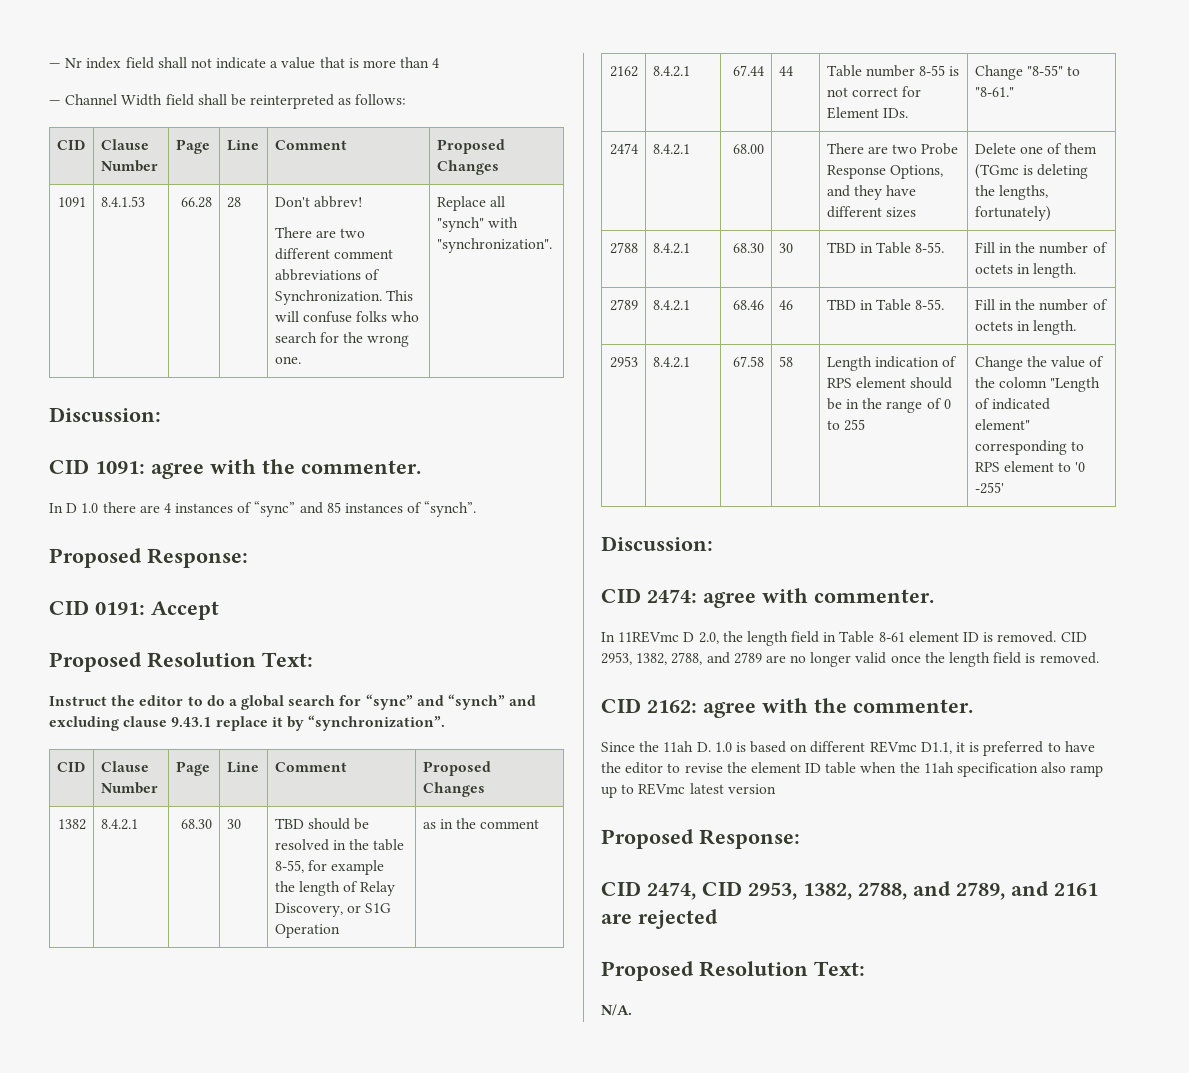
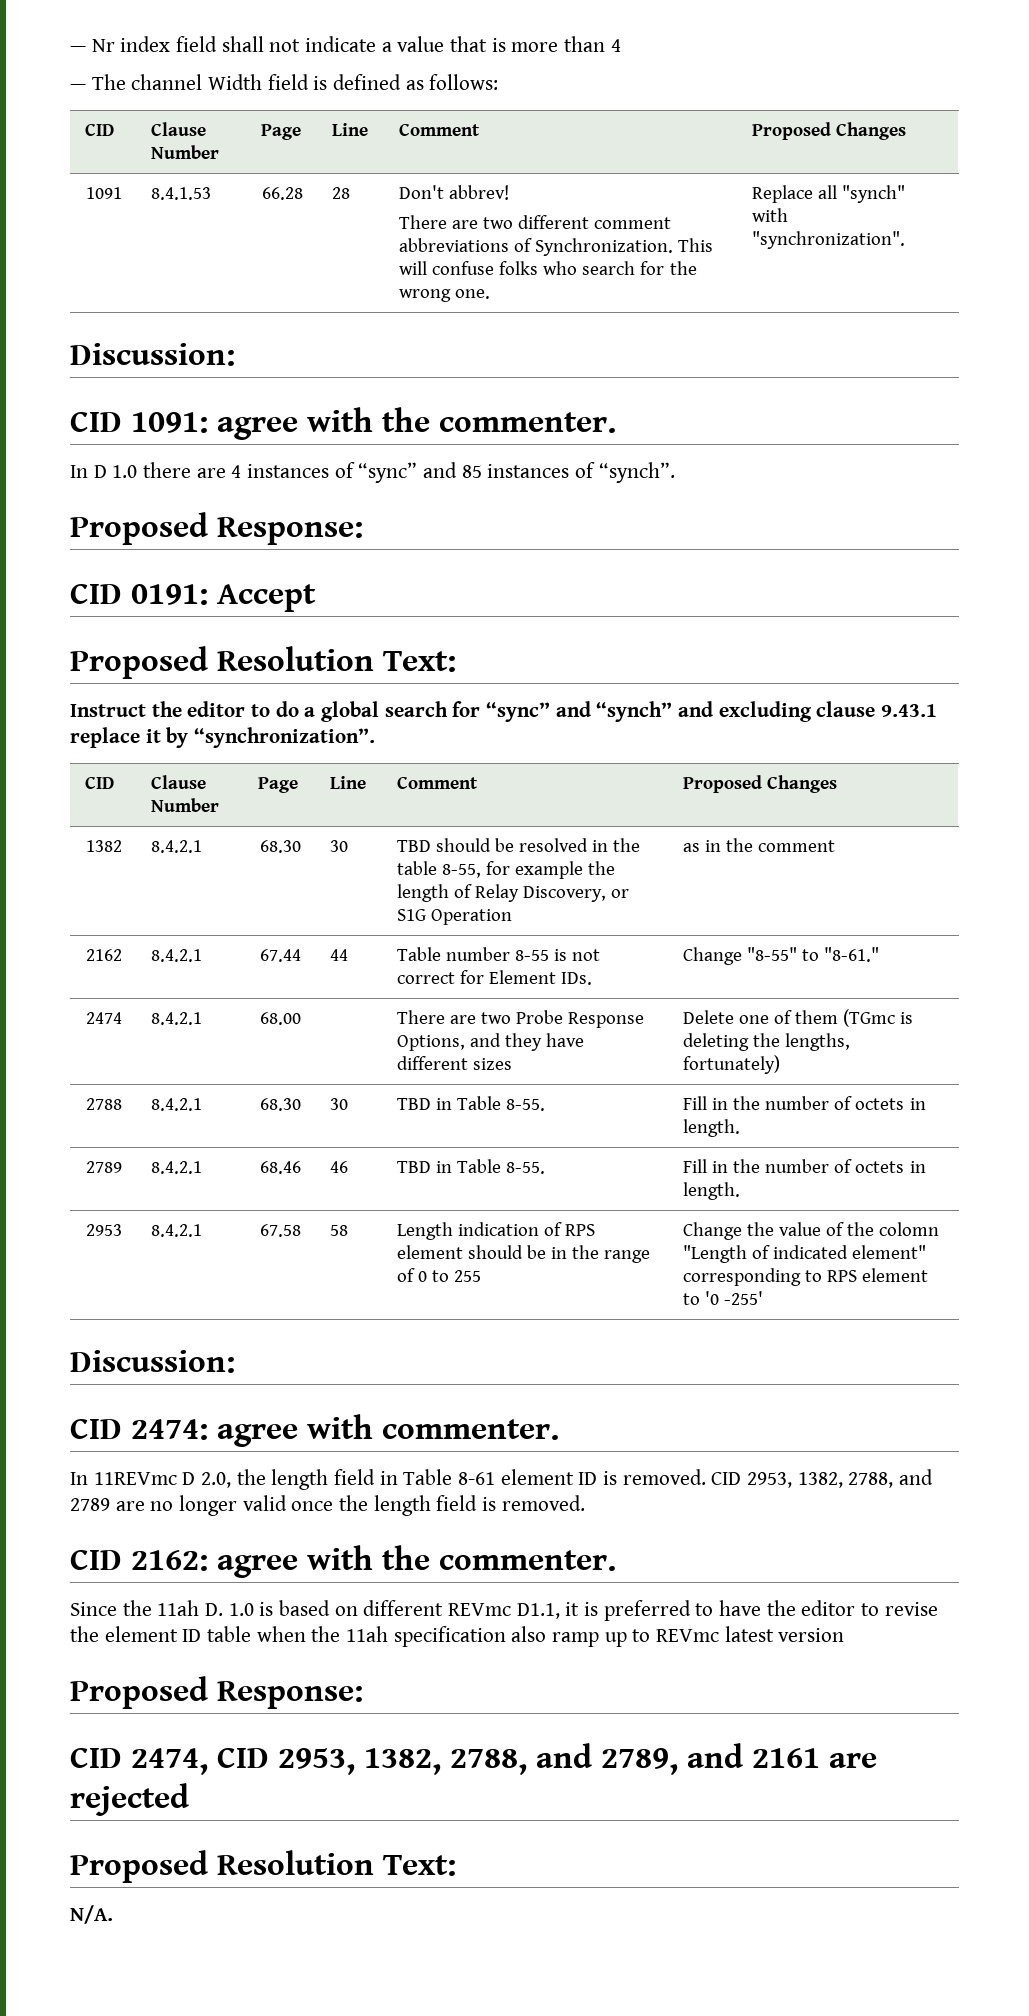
- — Channel Width field shall be reinterpreted as follows:
+ — The channel Width field is defined as follows:

